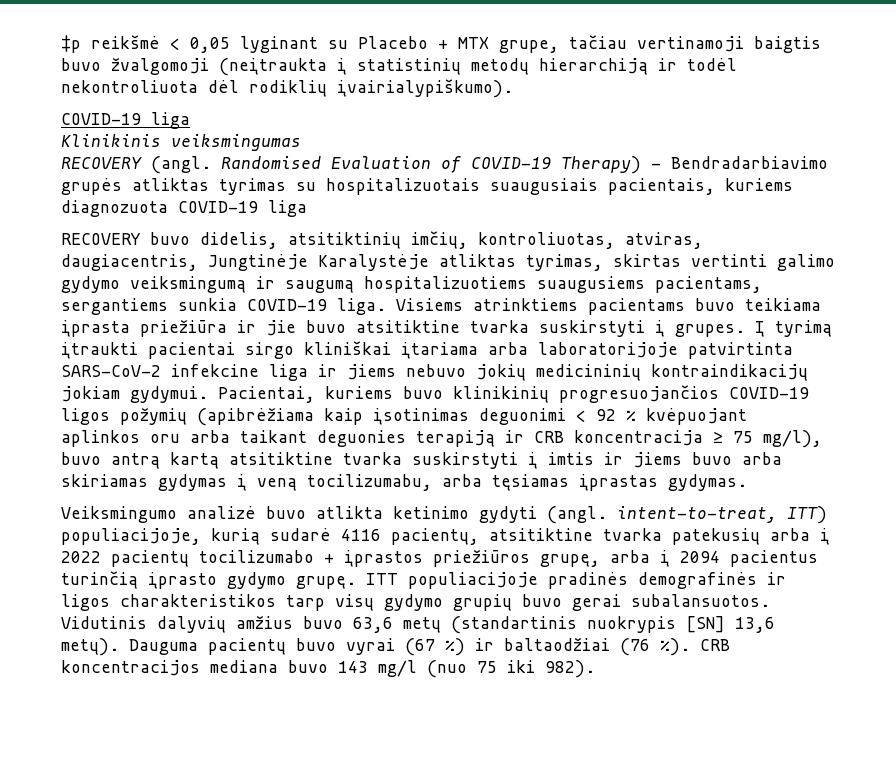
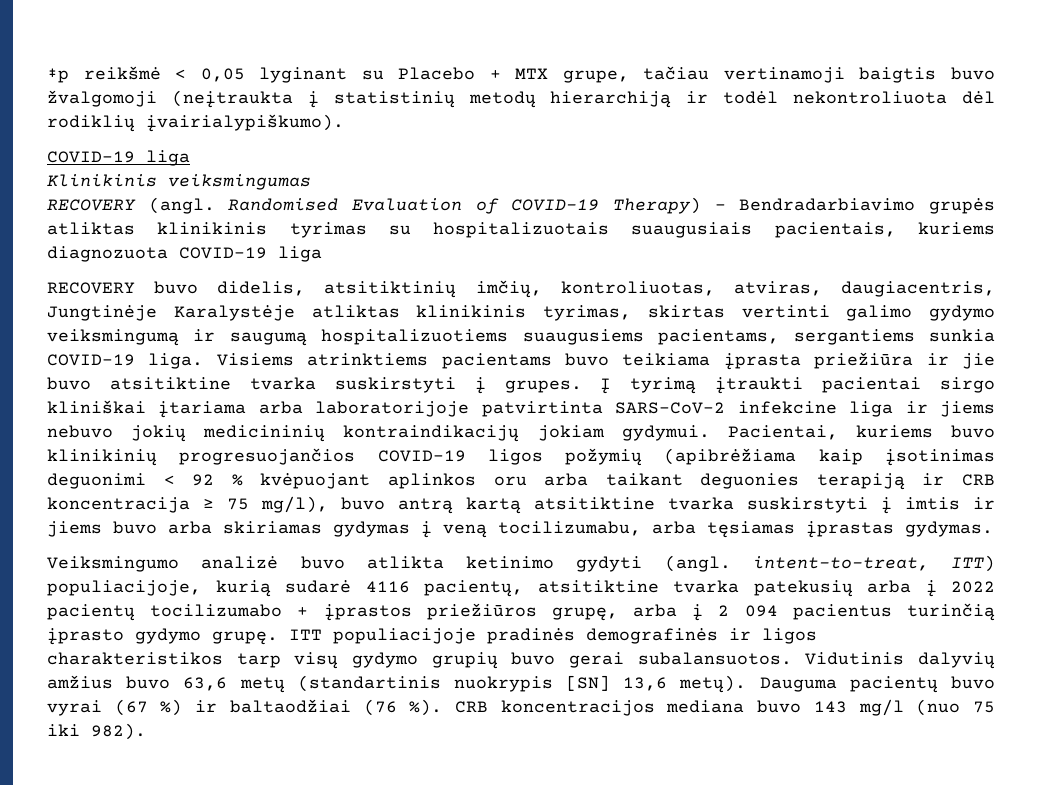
- Randomised Evaluation of COVID-19 Therapy) - Bendradarbiavimo grupės atliktas tyrimas su hospitalizuotais suaugusiais pacientais, kuriems diagnozuota COVID-19 liga
+ Randomised Evaluation of COVID-19 Therapy) - Bendradarbiavimo grupės atliktas klinikinis tyrimas su hospitalizuotais suaugusiais pacientais, kuriems diagnozuota COVID-19 liga
- RECOVERY buvo didelis, atsitiktinių imčių, kontroliuotas, atviras, daugiacentris, Jungtinėje Karalystėje atliktas tyrimas, skirtas vertinti galimo gydymo veiksmingumą ir saugumą hospitalizuotiems suaugusiems pacientams, sergantiems sunkia COVID-19 liga.
+ RECOVERY buvo didelis, atsitiktinių imčių, kontroliuotas, atviras, daugiacentris, Jungtinėje Karalystėje atliktas klinikinis tyrimas, skirtas vertinti galimo gydymo veiksmingumą ir saugumą hospitalizuotiems suaugusiems pacientams, sergantiems sunkia COVID-19 liga.
- Veiksmingumo analizė buvo atlikta ketinimo gydyti (angl. intent-to-treat, ITT) populiacijoje, kurią sudarė 4116 pacientų, atsitiktine tvarka patekusių arba į 2022 pacientų tocilizumabo + įprastos priežiūros grupę, arba į 2094 pacientus turinčią įprasto gydymo grupę.
+ Veiksmingumo analizė buvo atlikta ketinimo gydyti (angl. intent-to-treat, ITT) populiacijoje, kurią sudarė 4116 pacientų, atsitiktine tvarka patekusių arba į 2022 pacientų tocilizumabo + įprastos priežiūros grupę, arba į 2 094 pacientus turinčią įprasto gydymo grupę.

